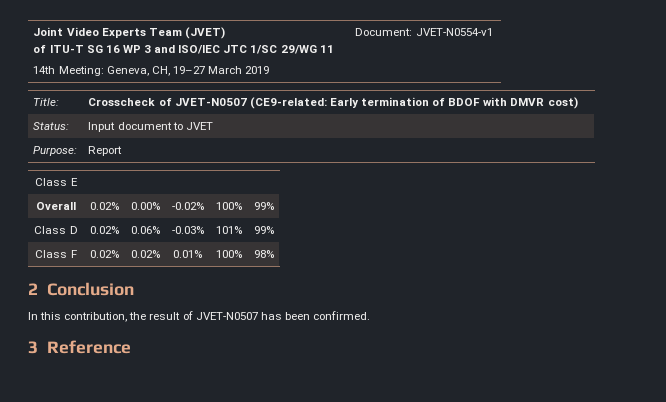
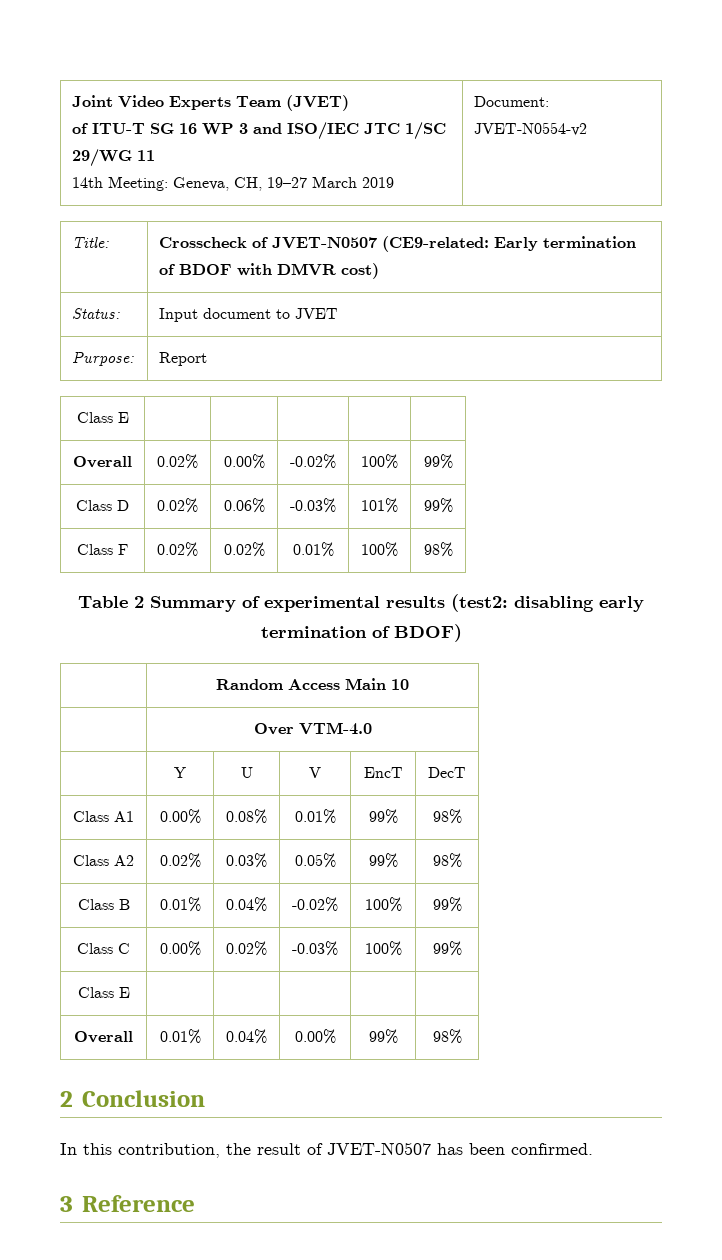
  Joint Video Experts Team (JVET)
  of ITU-T SG 16 WP 3 and ISO/IEC JTC 1/SC 29/WG 11
- 14th Meeting: Geneva, CH, 19–27 March 2019 | Document: JVET-N0554-v1
+ 14th Meeting: Geneva, CH, 19–27 March 2019 | Document: JVET-N0554-v2
+ Table 2 Summary of experimental results (test2: disabling early termination of BDOF)
+ | Random Access Main 10
+ | Over VTM-4.0
+ | Y | U | V | EncT | DecT
+ Class A1 | 0.00% | 0.08% | 0.01% | 99% | 98%
+ Class A2 | 0.02% | 0.03% | 0.05% | 99% | 98%
+ Class B | 0.01% | 0.04% | -0.02% | 100% | 99%
+ Class C | 0.00% | 0.02% | -0.03% | 100% | 99%
+ Class E | | | | |
+ Overall | 0.01% | 0.04% | 0.00% | 99% | 98%

